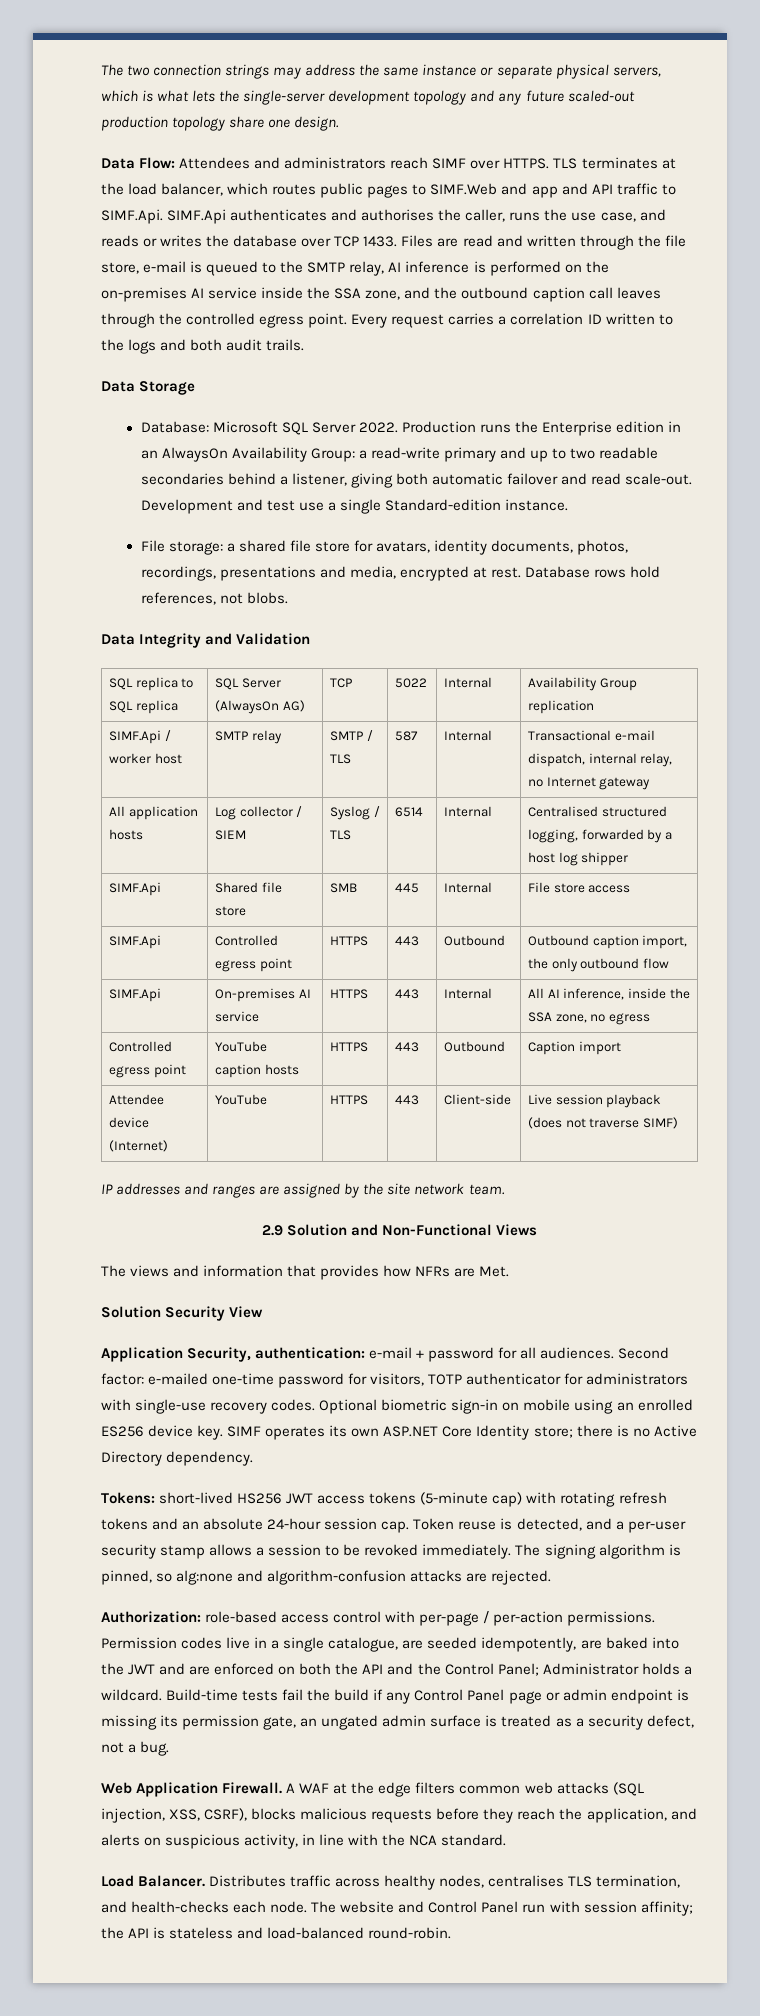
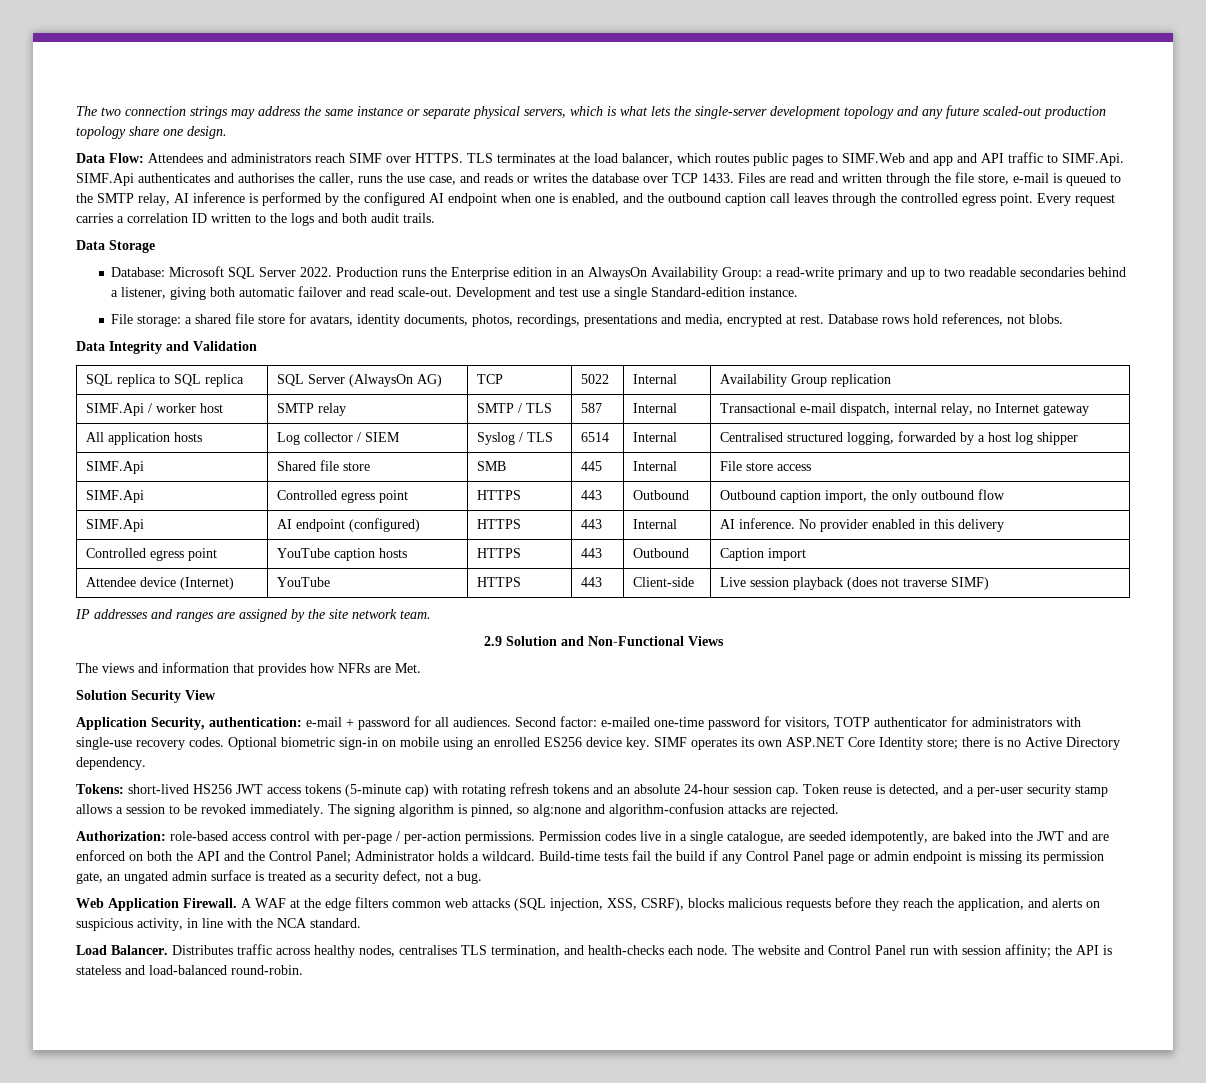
- Files are read and written through the file store, e-mail is queued to the SMTP relay, AI inference is performed on the on-premises AI service inside the SSA zone, and the outbound caption call leaves through the controlled egress point.
+ Files are read and written through the file store, e-mail is queued to the SMTP relay, AI inference is performed by the configured AI endpoint when one is enabled, and the outbound caption call leaves through the controlled egress point.
- SIMF.Api | On-premises AI service | HTTPS | 443 | Internal | All AI inference, inside the SSA zone, no egress
+ SIMF.Api | AI endpoint (configured) | HTTPS | 443 | Internal | AI inference. No provider enabled in this delivery

